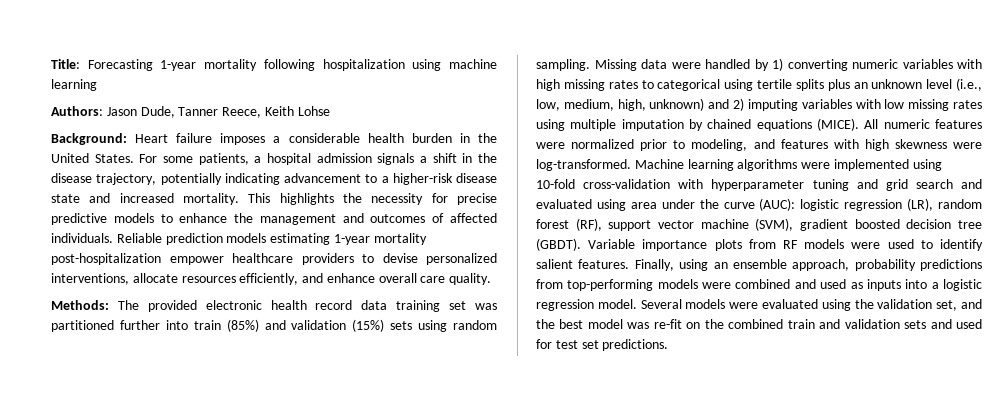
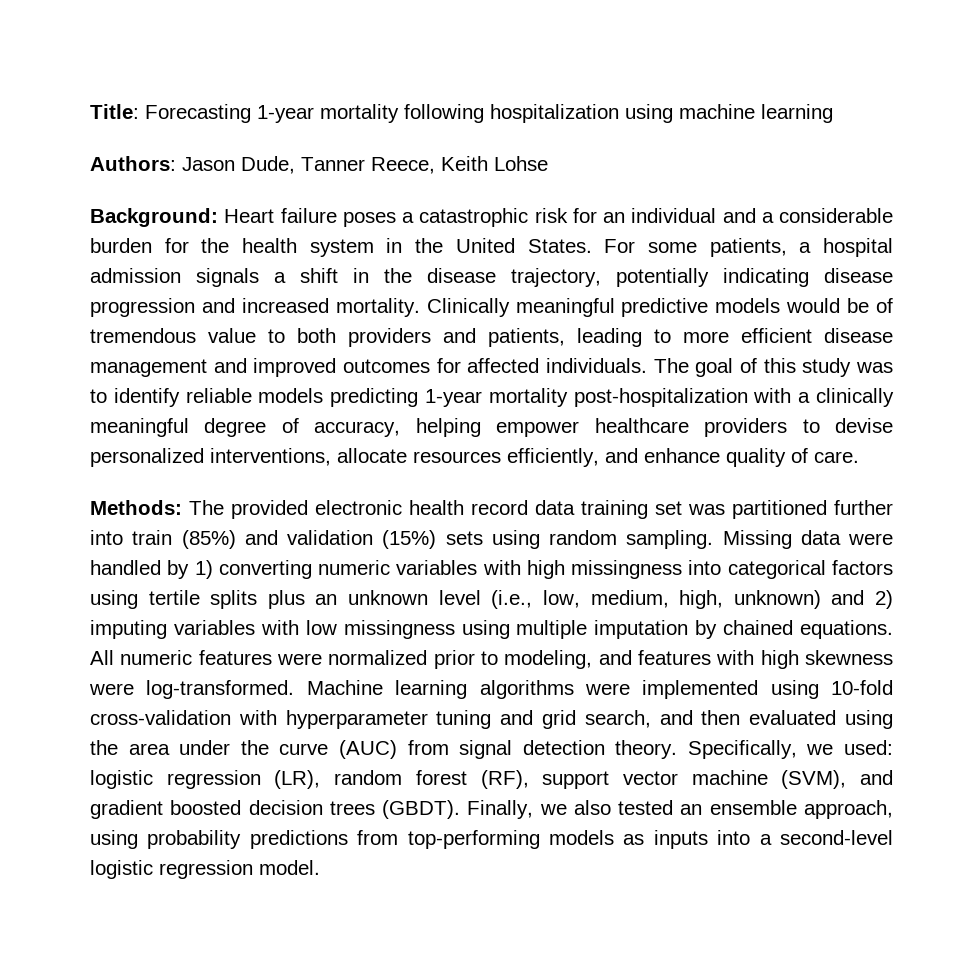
- Background: Heart failure imposes a considerable health burden in the United States.
+ Background: Heart failure poses a catastrophic risk for an individual and a considerable burden for the health system in the United States.
- For some patients, a hospital admission signals a shift in the disease trajectory, potentially indicating advancement to a higher-risk disease state and increased mortality. This highlights the necessity for precise predictive models to enhance the management and outcomes of affected individuals. Reliable prediction models estimating 1-year mortality post-hospitalization empower healthcare providers to devise personalized interventions, allocate resources efficiently, and enhance overall care quality.
+ For some patients, a hospital admission signals a shift in the disease trajectory, potentially indicating disease progression and increased mortality. Clinically meaningful predictive models would be of tremendous value to both providers and patients, leading to more efficient disease management and improved outcomes for affected individuals. The goal of this study was to identify reliable models predicting 1-year mortality post-hospitalization with a clinically meaningful degree of accuracy, helping empower healthcare providers to devise personalized interventions, allocate resources efficiently, and enhance quality of care.
- Missing data were handled by 1) converting numeric variables with high missing rates to categorical using tertile splits plus an unknown level (i.e., low, medium, high, unknown) and 2) imputing variables with low missing rates using multiple imputation by chained equations (MICE).
+ Missing data were handled by 1) converting numeric variables with high missingness into categorical factors using tertile splits plus an unknown level (i.e., low, medium, high, unknown) and 2) imputing variables with low missingness using multiple imputation by chained equations.
- Machine learning algorithms were implemented using 10-fold cross-validation with hyperparameter tuning and grid search and evaluated using area under the curve (AUC): logistic regression (LR), random forest (RF), support vector machine (SVM), gradient boosted decision tree (GBDT). Variable importance plots from RF models were used to identify salient features. Finally, using an ensemble approach, probability predictions from top-performing models were combined and used as inputs into a logistic regression model. Several models were evaluated using the validation set, and the best model was re-fit on the combined train and validation sets and used for test set predictions.
+ Machine learning algorithms were implemented using 10-fold cross-validation with hyperparameter tuning and grid search, and then evaluated using the area under the curve (AUC) from signal detection theory. Specifically, we used: logistic regression (LR), random forest (RF), support vector machine (SVM), and gradient boosted decision trees (GBDT). Finally, we also tested an ensemble approach, using probability predictions from top-performing models as inputs into a second-level logistic regression model.

